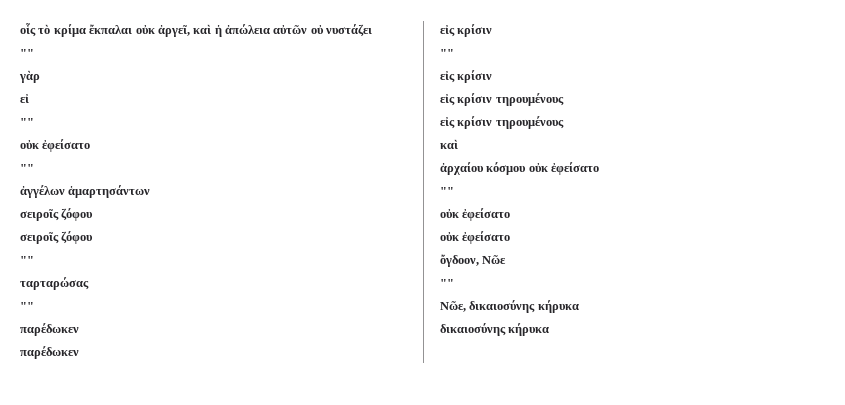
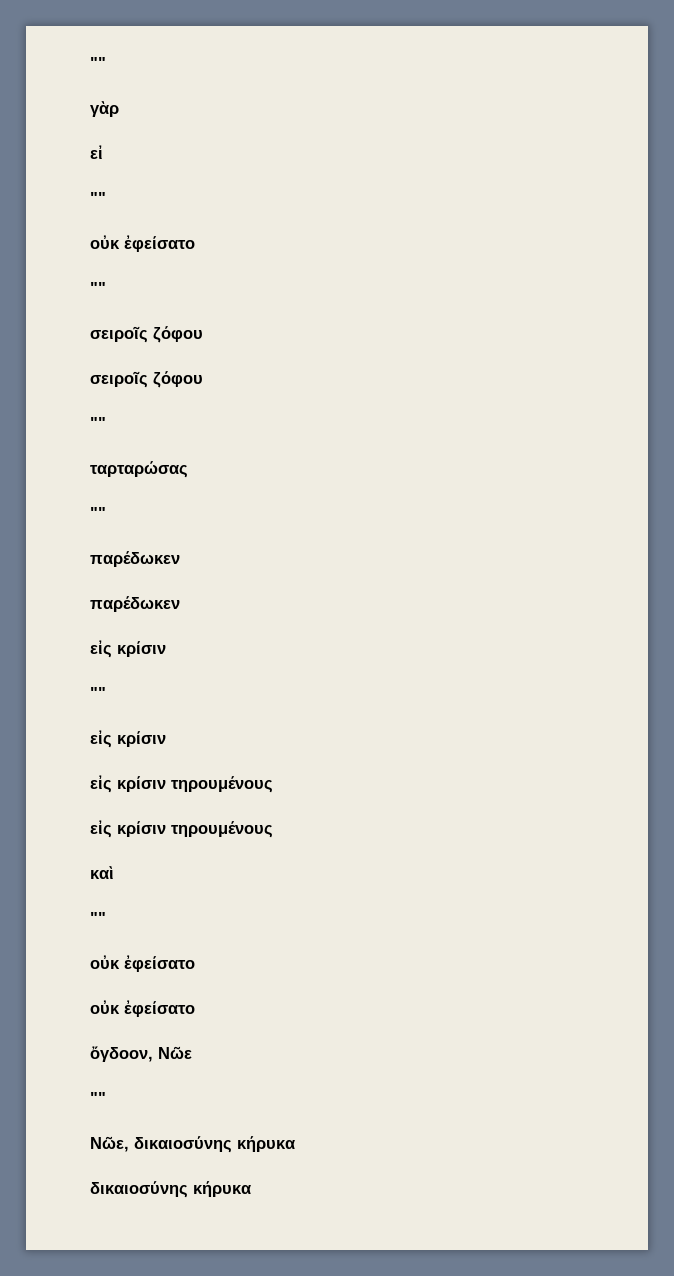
- οἷς τὸ κρίμα ἔκπαλαι οὐκ ἀργεῖ, καὶ ἡ ἀπώλεια αὐτῶν οὐ νυστάζει
- ἀγγέλων ἁμαρτησάντων
- ἀρχαίου κόσμου οὐκ ἐφείσατο

